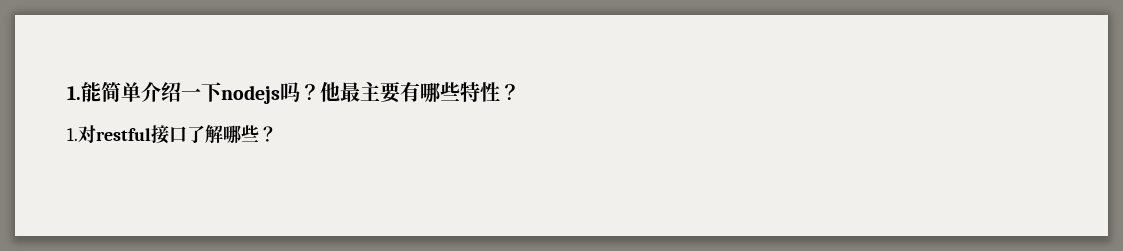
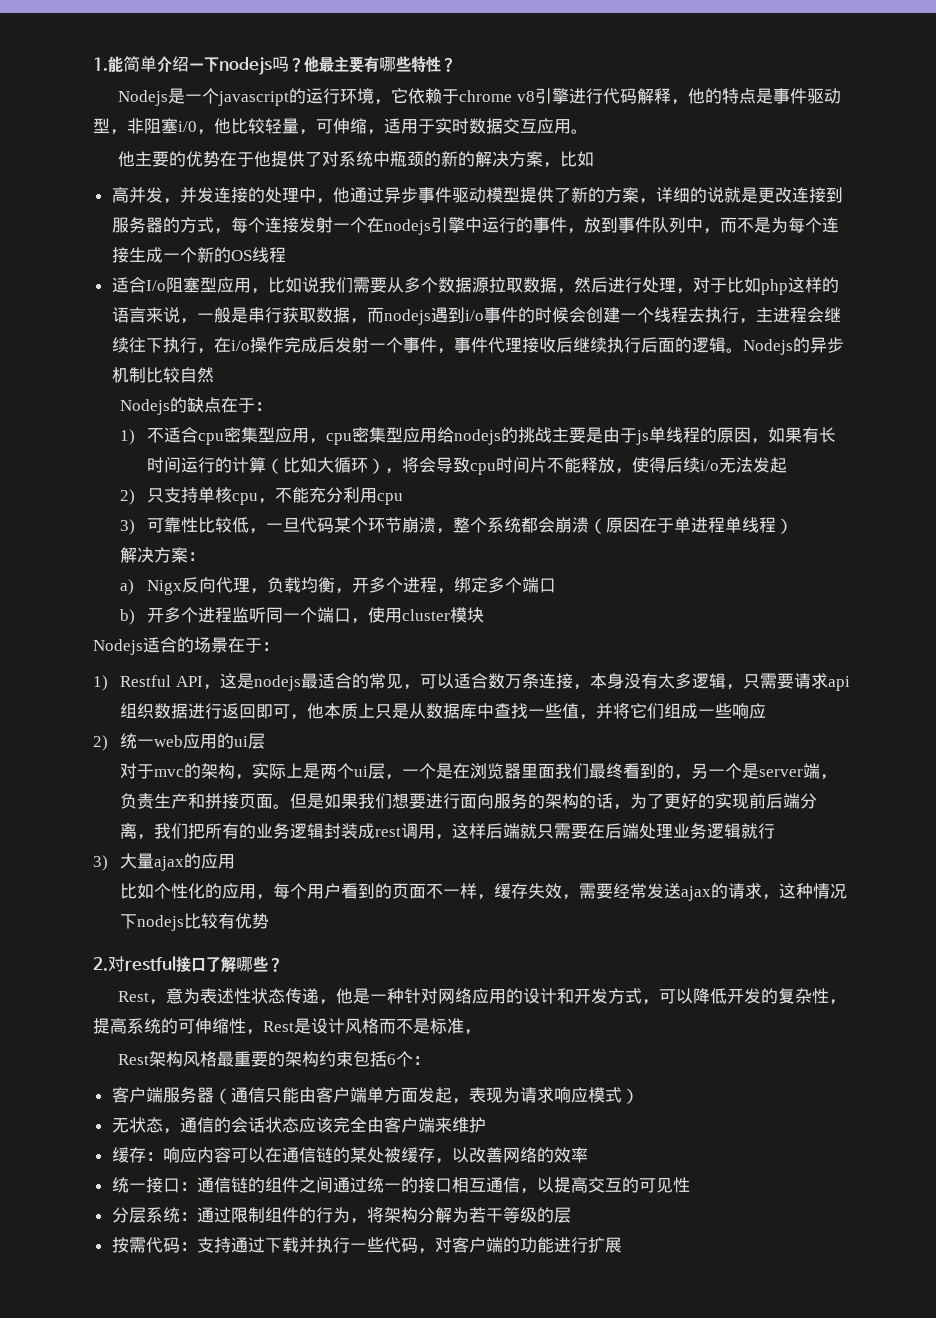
- 1.对restful接口了解哪些？
+ Nodejs是一个javascript的运行环境，它依赖于chrome v8引擎进行代码解释，他的特点是事件驱动型，非阻塞i/0，他比较轻量，可伸缩，适用于实时数据交互应用。
+ 他主要的优势在于他提供了对系统中瓶颈的新的解决方案，比如
+ 高并发，并发连接的处理中，他通过异步事件驱动模型提供了新的方案，详细的说就是更改连接到服务器的方式，每个连接发射一个在nodejs引擎中运行的事件，放到事件队列中，而不是为每个连接生成一个新的OS线程
+ 适合I/o阻塞型应用，比如说我们需要从多个数据源拉取数据，然后进行处理，对于比如php这样的语言来说，一般是串行获取数据，而nodejs遇到i/o事件的时候会创建一个线程去执行，主进程会继续往下执行，在i/o操作完成后发射一个事件，事件代理接收后继续执行后面的逻辑。Nodejs的异步机制比较自然
+ Nodejs的缺点在于：
+ 1)不适合cpu密集型应用，cpu密集型应用给nodejs的挑战主要是由于js单线程的原因，如果有长时间运行的计算（比如大循环），将会导致cpu时间片不能释放，使得后续i/o无法发起
+ 2)只支持单核cpu，不能充分利用cpu
+ 3)可靠性比较低，一旦代码某个环节崩溃，整个系统都会崩溃（原因在于单进程单线程）
+ 解决方案：
+ a) Nigx反向代理，负载均衡，开多个进程，绑定多个端口
+ b)开多个进程监听同一个端口，使用cluster模块
+ Nodejs适合的场景在于：
+ 1) Restful API，这是nodejs最适合的常见，可以适合数万条连接，本身没有太多逻辑，只需要请求api组织数据进行返回即可，他本质上只是从数据库中查找一些值，并将它们组成一些响应
+ 2)统一web应用的ui层
+ 对于mvc的架构，实际上是两个ui层，一个是在浏览器里面我们最终看到的，另一个是server端，负责生产和拼接页面。但是如果我们想要进行面向服务的架构的话，为了更好的实现前后端分离，我们把所有的业务逻辑封装成rest调用，这样后端就只需要在后端处理业务逻辑就行
+ 3)大量ajax的应用
+ 比如个性化的应用，每个用户看到的页面不一样，缓存失效，需要经常发送ajax的请求，这种情况下nodejs比较有优势
+ 2.对restful接口了解哪些？
+ Rest，意为表述性状态传递，他是一种针对网络应用的设计和开发方式，可以降低开发的复杂性，提高系统的可伸缩性，Rest是设计风格而不是标准，
+ Rest架构风格最重要的架构约束包括6个：
+ 客户端服务器（通信只能由客户端单方面发起，表现为请求响应模式）
+ 无状态，通信的会话状态应该完全由客户端来维护
+ 缓存：响应内容可以在通信链的某处被缓存，以改善网络的效率
+ 统一接口：通信链的组件之间通过统一的接口相互通信，以提高交互的可见性
+ 分层系统：通过限制组件的行为，将架构分解为若干等级的层
+ 按需代码：支持通过下载并执行一些代码，对客户端的功能进行扩展

